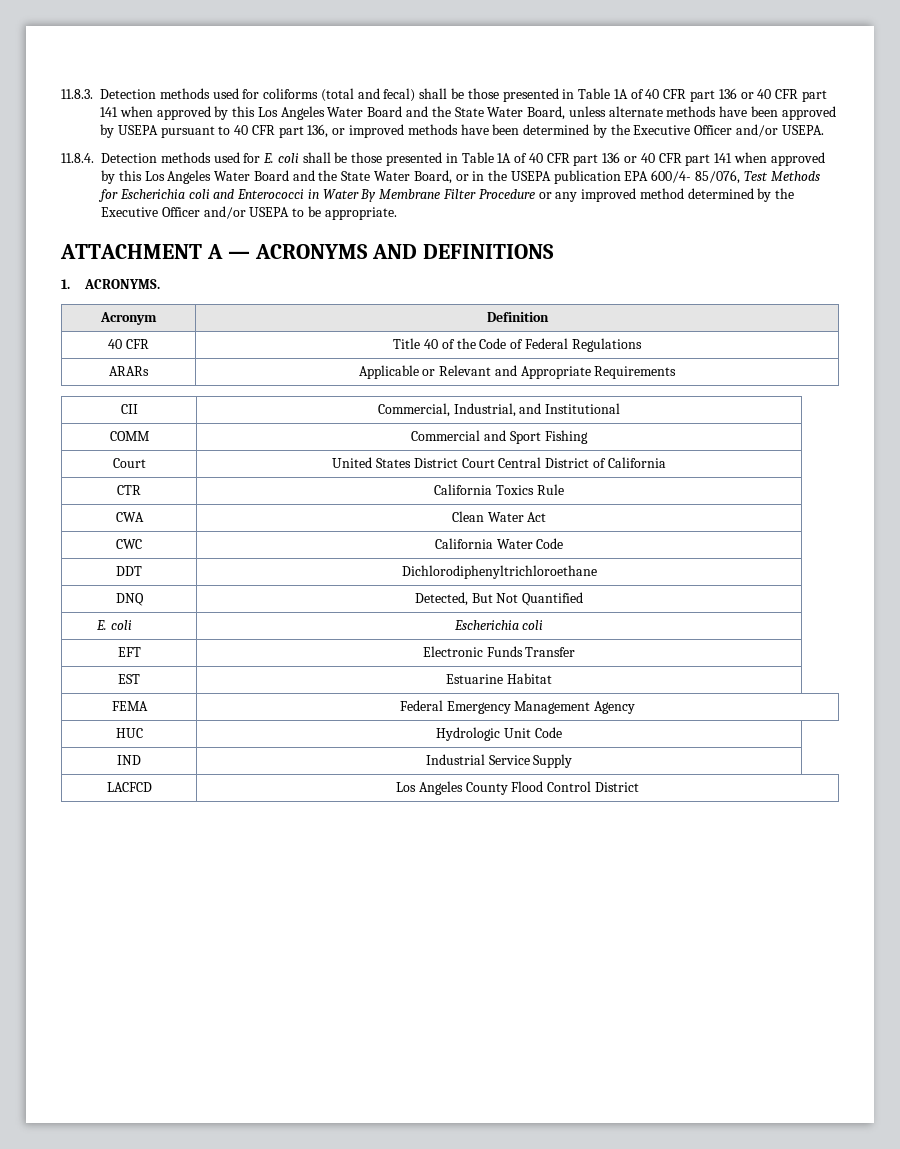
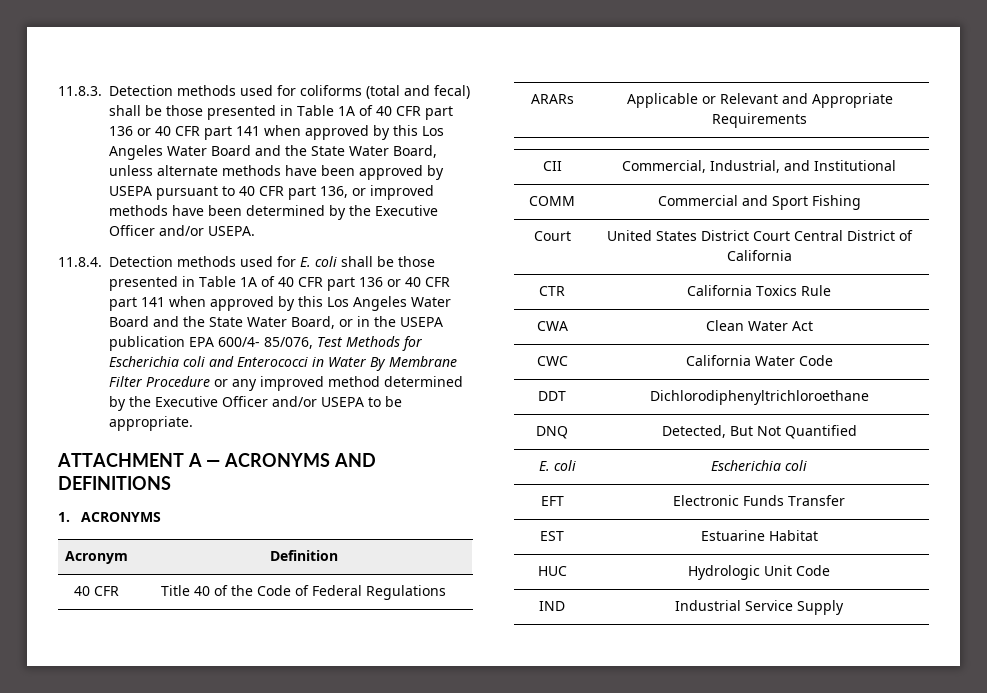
- 1. ACRONYMS.
+ 1. ACRONYMS
- FEMA | Federal Emergency Management Agency
- LACFCD | Los Angeles County Flood Control District

